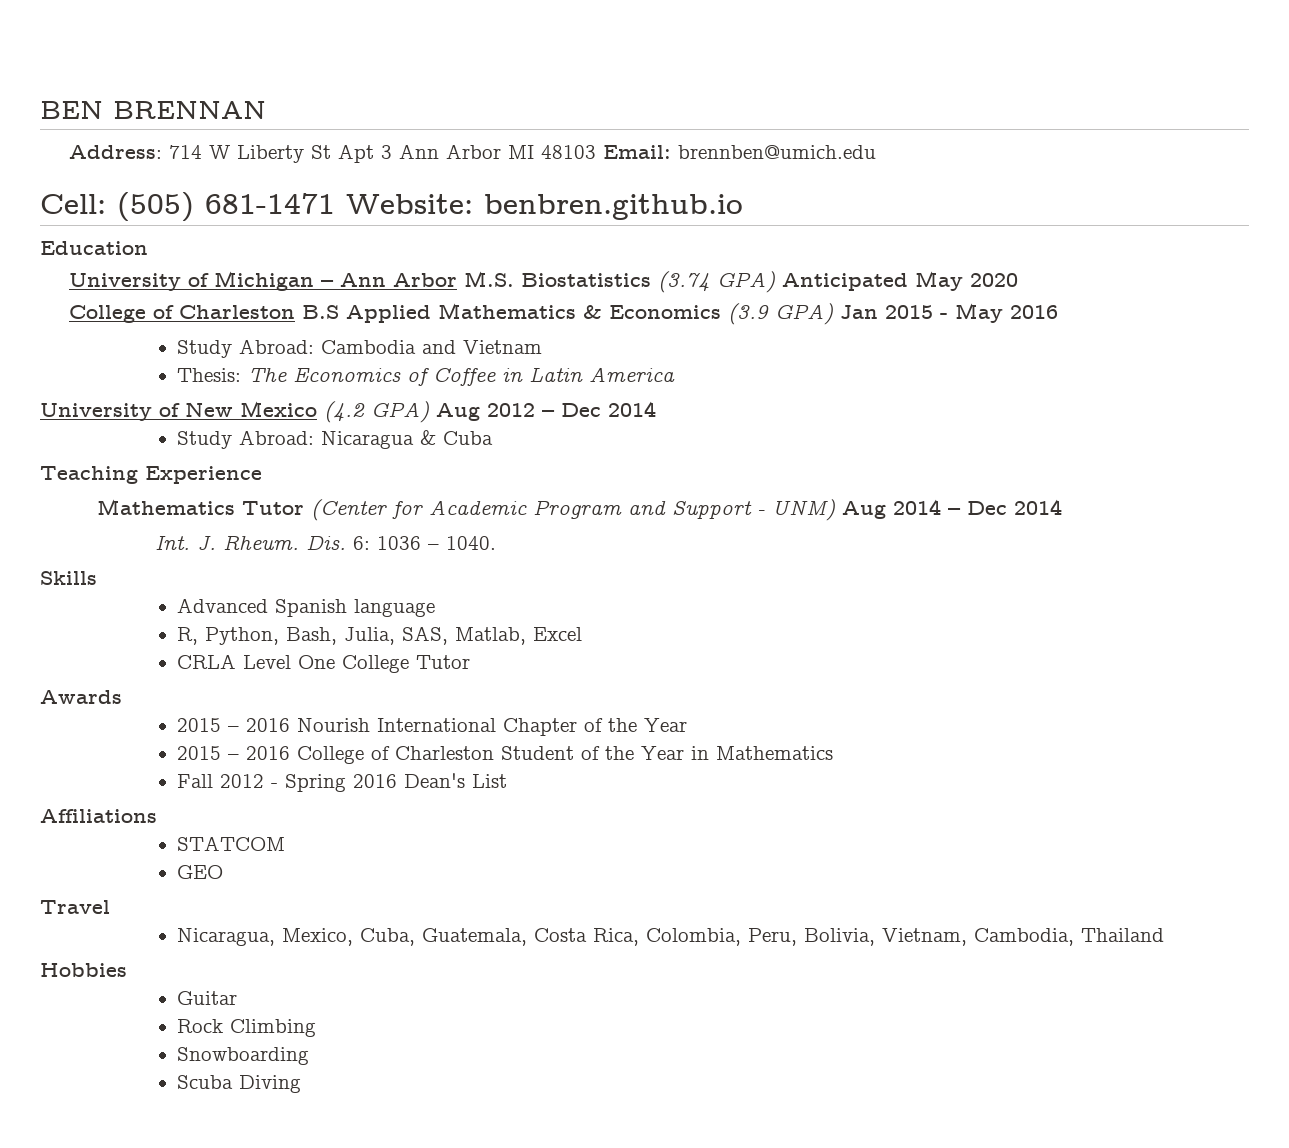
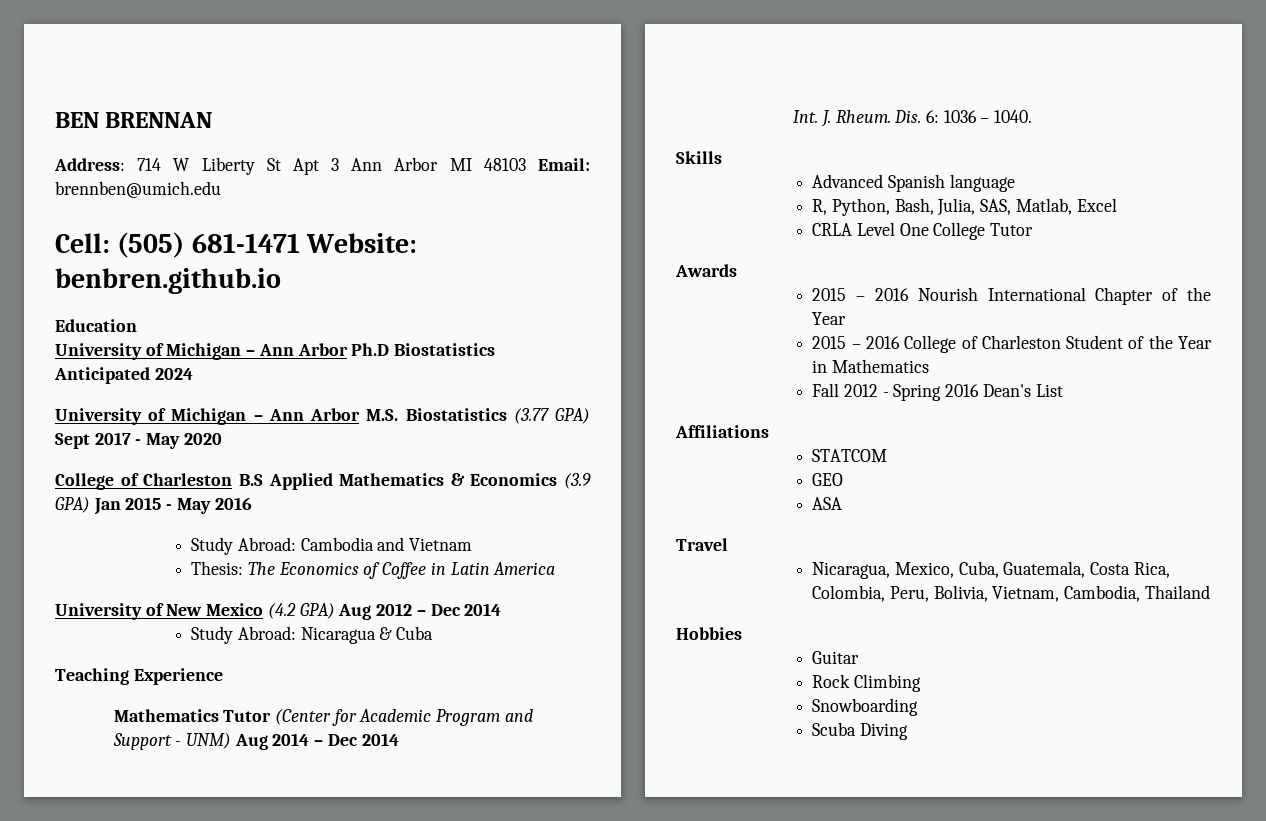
+ University of Michigan – Ann Arbor Ph.D Biostatistics Anticipated 2024
- University of Michigan – Ann Arbor M.S. Biostatistics (3.74 GPA) Anticipated May 2020
+ University of Michigan – Ann Arbor M.S. Biostatistics (3.77 GPA) Sept 2017 - May 2020
+ ASA

